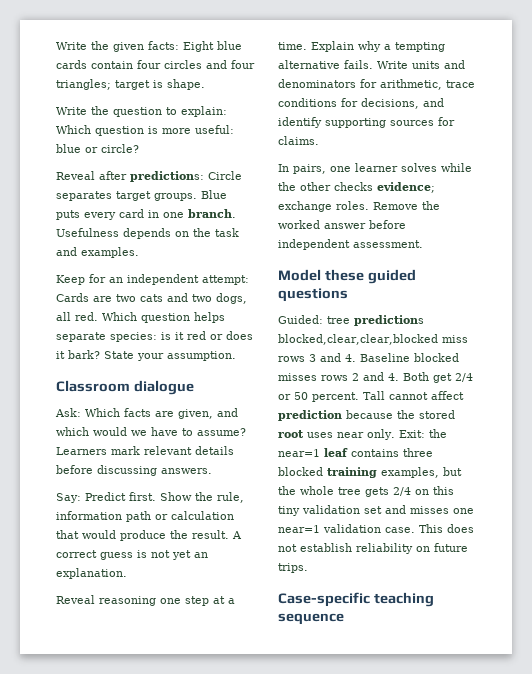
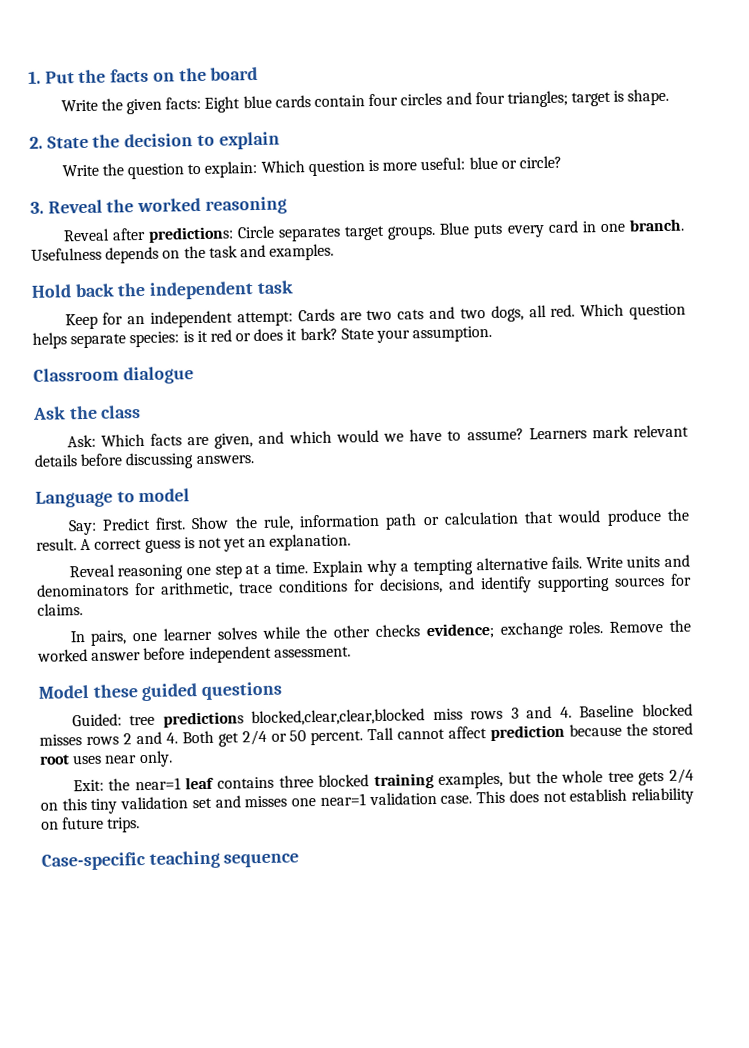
+ 1. Put the facts on the board
+ 2. State the decision to explain
+ 3. Reveal the worked reasoning
+ Hold back the independent task
+ Ask the class
+ Language to model
- Tall cannot affect prediction because the stored root uses near only. Exit: the near=1 leaf contains three blocked training examples, but the whole tree gets 2/4 on this tiny validation set and misses one near=1 validation case.
+ Tall cannot affect prediction because the stored root uses near only.
+ Exit: the near=1 leaf contains three blocked training examples, but the whole tree gets 2/4 on this tiny validation set and misses one near=1 validation case.

